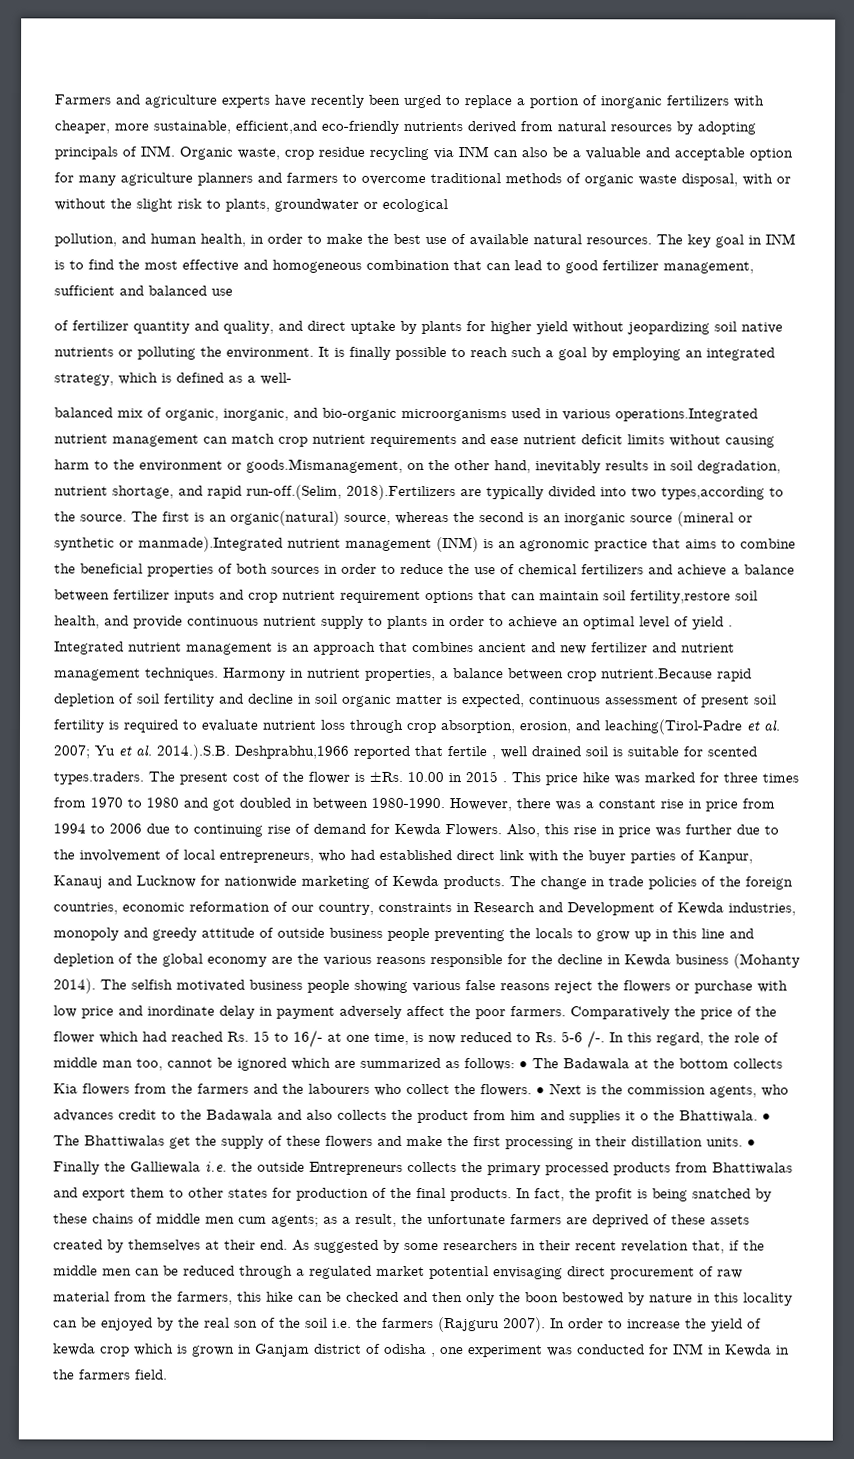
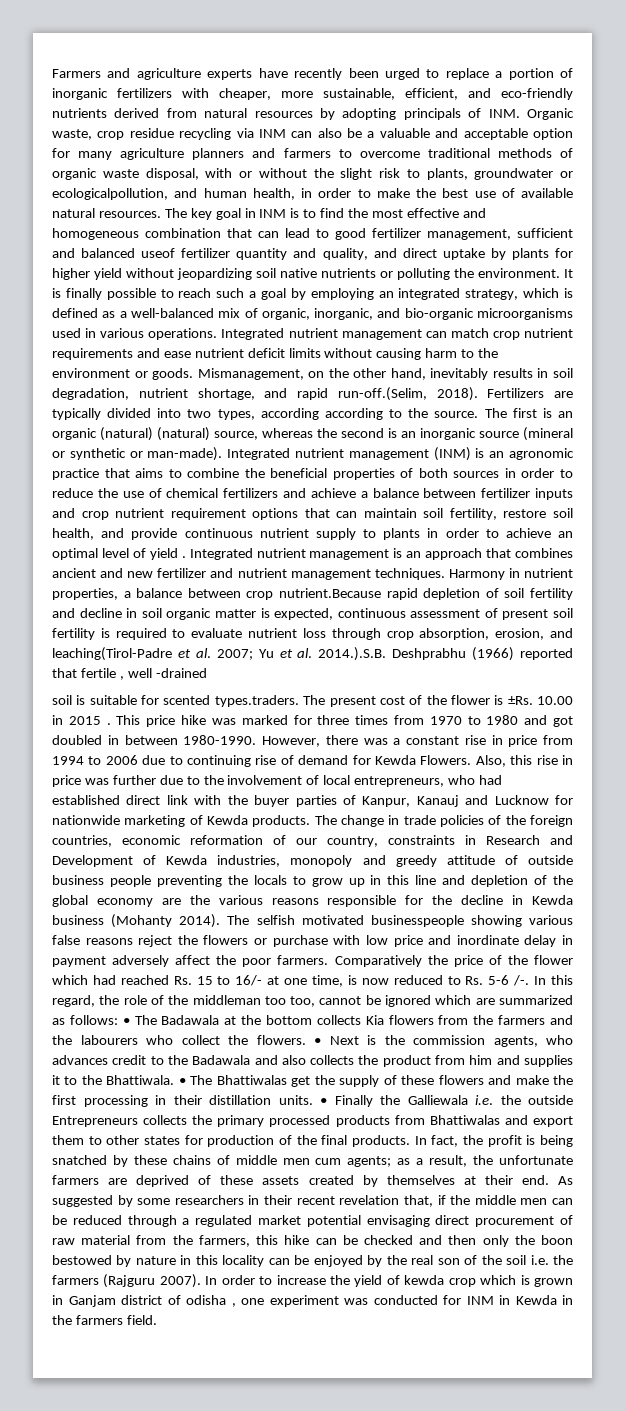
- Farmers and agriculture experts have recently been urged to replace a portion of inorganic fertilizers with cheaper, more sustainable, efficient,and eco-friendly nutrients derived from natural resources by adopting principals of INM. Organic waste, crop residue recycling via INM can also be a valuable and acceptable option for many agriculture planners and farmers to overcome traditional methods of organic waste disposal, with or without the slight risk to plants, groundwater or ecological
- pollution, and human health, in order to make the best use of available natural resources.
+ Farmers and agriculture experts have recently been urged to replace a portion of inorganic fertilizers with cheaper, more sustainable, efficient, and eco-friendly nutrients derived from natural resources by adopting principals of INM. Organic waste, crop residue recycling via INM can also be a valuable and acceptable option for many agriculture planners and farmers to overcome traditional methods of organic waste disposal, with or without the slight risk to plants, groundwater or ecologicalpollution, and human health, in order to make the best use of available natural resources.
- The key goal in INM is to find the most effective and homogeneous combination that can lead to good fertilizer management, sufficient and balanced use
- of fertilizer quantity and quality, and direct uptake by plants for higher yield without jeopardizing soil native nutrients or polluting the environment.
+ The key goal in INM is to find the most effective and homogeneous combination that can lead to good fertilizer management, sufficient and balanced useof fertilizer quantity and quality, and direct uptake by plants for higher yield without jeopardizing soil native nutrients or polluting the environment.
- It is finally possible to reach such a goal by employing an integrated strategy, which is defined as a well-
- balanced mix of organic, inorganic, and bio-organic microorganisms used in various operations.Integrated nutrient management can match crop nutrient requirements and ease nutrient deficit limits without causing harm to the environment or goods.Mismanagement, on the other hand, inevitably results in soil degradation, nutrient shortage, and rapid run-off.(Selim, 2018).Fertilizers are typically divided into two types,according to the source.
+ It is finally possible to reach such a goal by employing an integrated strategy, which is defined as a well-balanced mix of organic, inorganic, and bio-organic microorganisms used in various operations. Integrated nutrient management can match crop nutrient requirements and ease nutrient deficit limits without causing harm to the environment or goods. Mismanagement, on the other hand, inevitably results in soil degradation, nutrient shortage, and rapid run-off.(Selim, 2018). Fertilizers are typically divided into two types, according according to the source.
- The first is an organic(natural) source, whereas the second is an inorganic source (mineral or synthetic or manmade).Integrated nutrient management (INM) is an agronomic practice that aims to combine the beneficial properties of both sources in order to reduce the use of chemical fertilizers and achieve a balance between fertilizer inputs and crop nutrient requirement options that can maintain soil fertility,restore soil health, and provide continuous nutrient supply to plants in order to achieve an optimal level of yield .
+ The first is an organic (natural) (natural) source, whereas the second is an inorganic source (mineral or synthetic or man-made). Integrated nutrient management (INM) is an agronomic practice that aims to combine the beneficial properties of both sources in order to reduce the use of chemical fertilizers and achieve a balance between fertilizer inputs and crop nutrient requirement options that can maintain soil fertility, restore soil health, and provide continuous nutrient supply to plants in order to achieve an optimal level of yield .
- Yu et al. 2014.).S.B. Deshprabhu,1966 reported that fertile , well drained soil is suitable for scented types.traders. The present cost of the flower is ±Rs.
+ Yu et al. 2014.).S.B. Deshprabhu (1966) reported that fertile , well -drained
+ soil is suitable for scented types.traders. The present cost of the flower is ±Rs.
- The selfish motivated business people showing various false reasons reject the flowers or purchase with low price and inordinate delay in payment adversely affect the poor farmers.
+ The selfish motivated businesspeople showing various false reasons reject the flowers or purchase with low price and inordinate delay in payment adversely affect the poor farmers.
- In this regard, the role of middle man too, cannot be ignored which are summarized as follows: • The Badawala at the bottom collects Kia flowers from the farmers and the labourers who collect the flowers.
+ In this regard, the role of the middleman too too, cannot be ignored which are summarized as follows: • The Badawala at the bottom collects Kia flowers from the farmers and the labourers who collect the flowers.
- • Next is the commission agents, who advances credit to the Badawala and also collects the product from him and supplies it o the Bhattiwala.
+ • Next is the commission agents, who advances credit to the Badawala and also collects the product from him and supplies it to the Bhattiwala.

